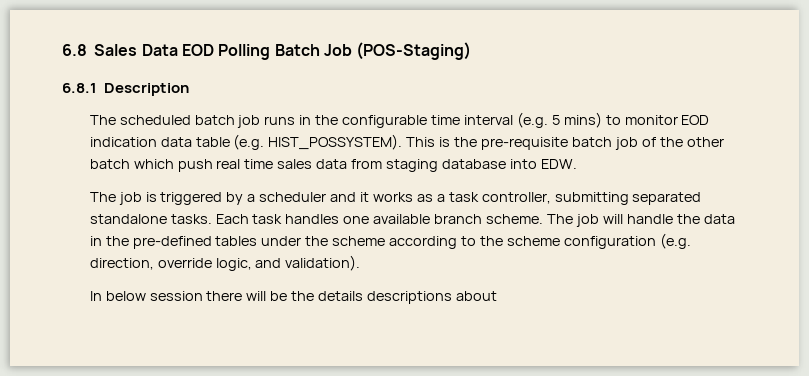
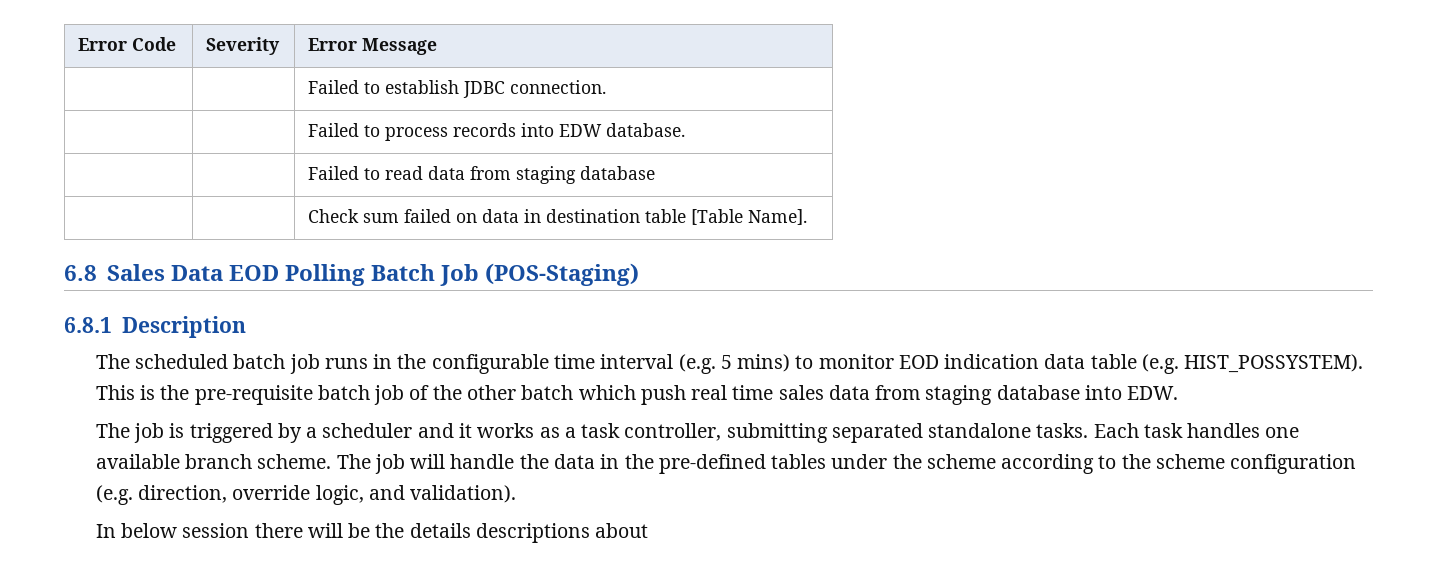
+ Error Code | Severity | Error Message
+ | | Failed to establish JDBC connection.
+ | | Failed to process records into EDW database.
+ | | Failed to read data from staging database
+ | | Check sum failed on data in destination table [Table Name].

